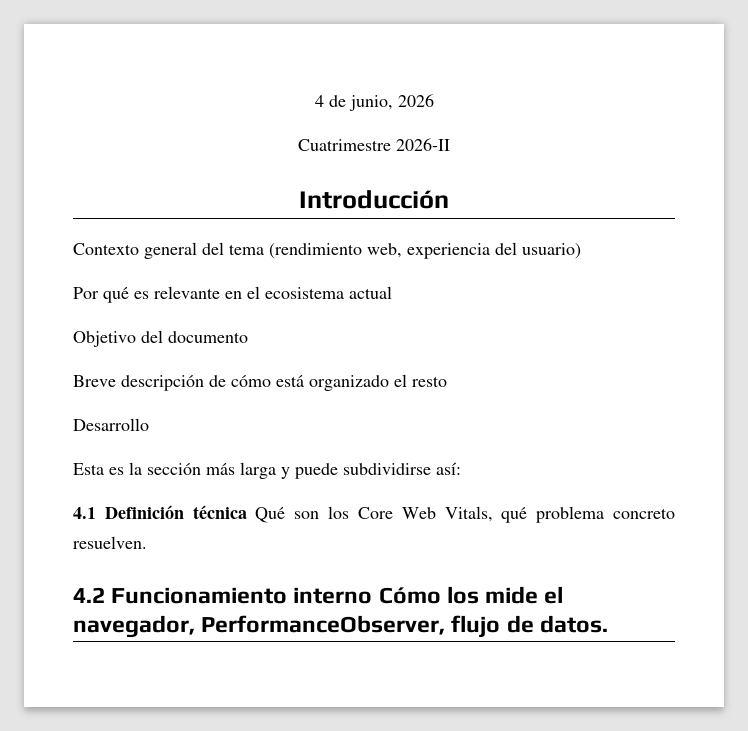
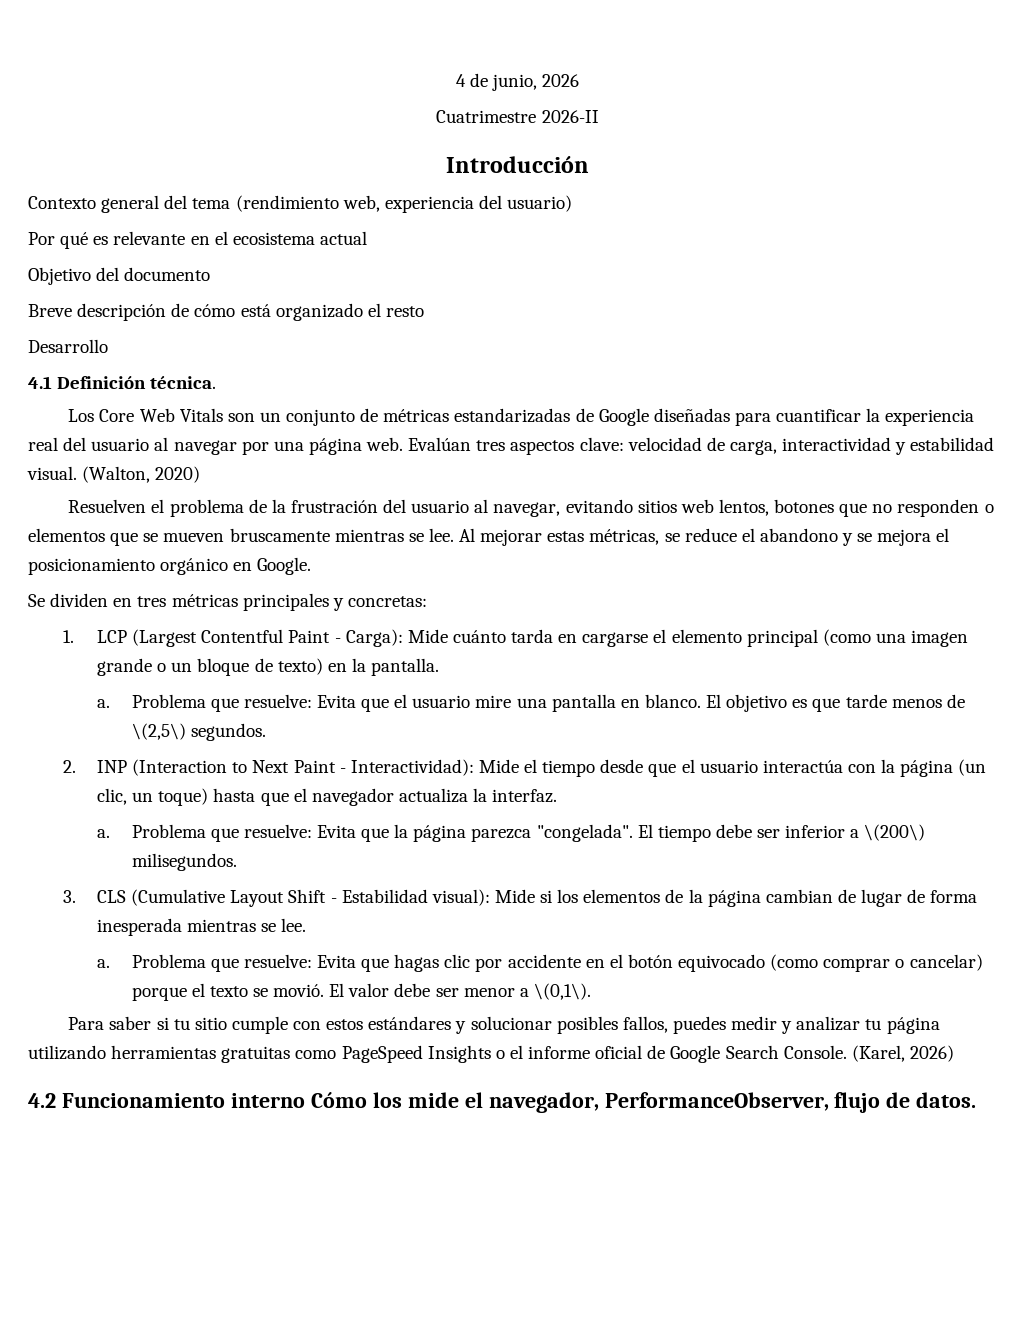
- Esta es la sección más larga y puede subdividirse así:
- 4.1 Definición técnica Qué son los Core Web Vitals, qué problema concreto resuelven.
+ 4.1 Definición técnica.
+ Los Core Web Vitals son un conjunto de métricas estandarizadas de Google diseñadas para cuantificar la experiencia real del usuario al navegar por una página web. Evalúan tres aspectos clave: velocidad de carga, interactividad y estabilidad visual. (Walton, 2020)
+ Resuelven el problema de la frustración del usuario al navegar, evitando sitios web lentos, botones que no responden o elementos que se mueven bruscamente mientras se lee. Al mejorar estas métricas, se reduce el abandono y se mejora el posicionamiento orgánico en Google.
+ Se dividen en tres métricas principales y concretas:
+ 1. LCP (Largest Contentful Paint - Carga): Mide cuánto tarda en cargarse el elemento principal (como una imagen grande o un bloque de texto) en la pantalla.
+ a. Problema que resuelve: Evita que el usuario mire una pantalla en blanco. El objetivo es que tarde menos de \(2,5\) segundos.
+ 2. INP (Interaction to Next Paint - Interactividad): Mide el tiempo desde que el usuario interactúa con la página (un clic, un toque) hasta que el navegador actualiza la interfaz.
+ a. Problema que resuelve: Evita que la página parezca "congelada". El tiempo debe ser inferior a \(200\) milisegundos.
+ 3. CLS (Cumulative Layout Shift - Estabilidad visual): Mide si los elementos de la página cambian de lugar de forma inesperada mientras se lee.
+ a. Problema que resuelve: Evita que hagas clic por accidente en el botón equivocado (como comprar o cancelar) porque el texto se movió. El valor debe ser menor a \(0,1\).
+ Para saber si tu sitio cumple con estos estándares y solucionar posibles fallos, puedes medir y analizar tu página utilizando herramientas gratuitas como PageSpeed Insights o el informe oficial de Google Search Console. (Karel, 2026)

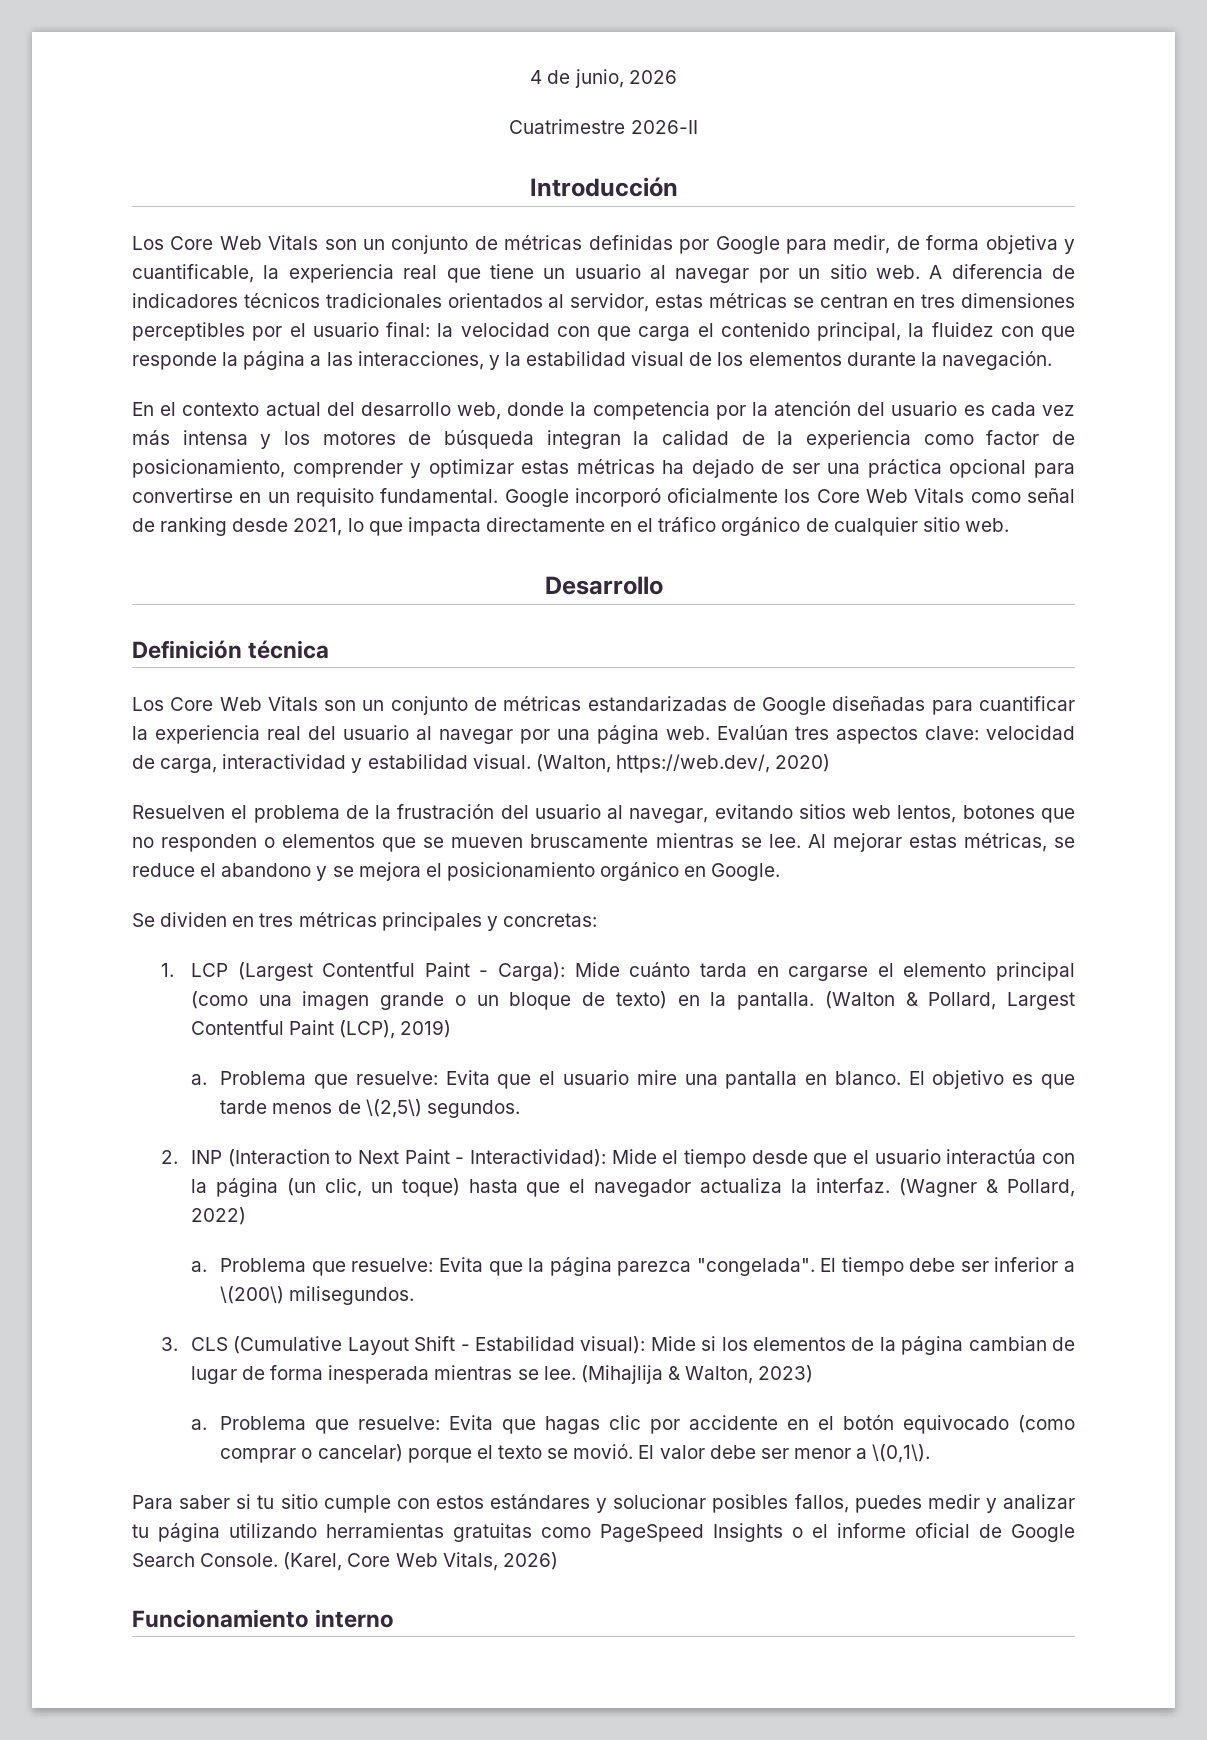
- Contexto general del tema (rendimiento web, experiencia del usuario)
- Por qué es relevante en el ecosistema actual
- Objetivo del documento
- Breve descripción de cómo está organizado el resto
+ Los Core Web Vitals son un conjunto de métricas definidas por Google para medir, de forma objetiva y cuantificable, la experiencia real que tiene un usuario al navegar por un sitio web. A diferencia de indicadores técnicos tradicionales orientados al servidor, estas métricas se centran en tres dimensiones perceptibles por el usuario final: la velocidad con que carga el contenido principal, la fluidez con que responde la página a las interacciones, y la estabilidad visual de los elementos durante la navegación.
+ En el contexto actual del desarrollo web, donde la competencia por la atención del usuario es cada vez más intensa y los motores de búsqueda integran la calidad de la experiencia como factor de posicionamiento, comprender y optimizar estas métricas ha dejado de ser una práctica opcional para convertirse en un requisito fundamental. Google incorporó oficialmente los Core Web Vitals como señal de ranking desde 2021, lo que impacta directamente en el tráfico orgánico de cualquier sitio web.
  Desarrollo
- 4.1 Definición técnica.
+ Definición técnica
- (Walton, 2020)
+ (Walton, https://web.dev/, 2020)
+ (Walton & Pollard, Largest Contentful Paint (LCP), 2019)
+ (Wagner & Pollard, 2022)
+ (Mihajlija & Walton, 2023)
- (Karel, 2026)
+ (Karel, Core Web Vitals, 2026)
- 4.2 Funcionamiento interno Cómo los mide el navegador, PerformanceObserver, flujo de datos.
+ Funcionamiento interno

